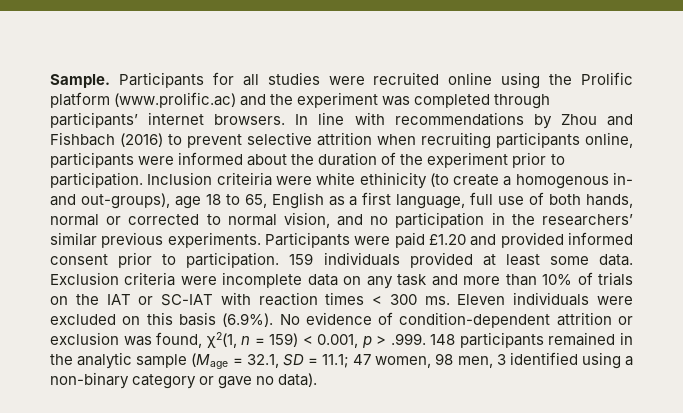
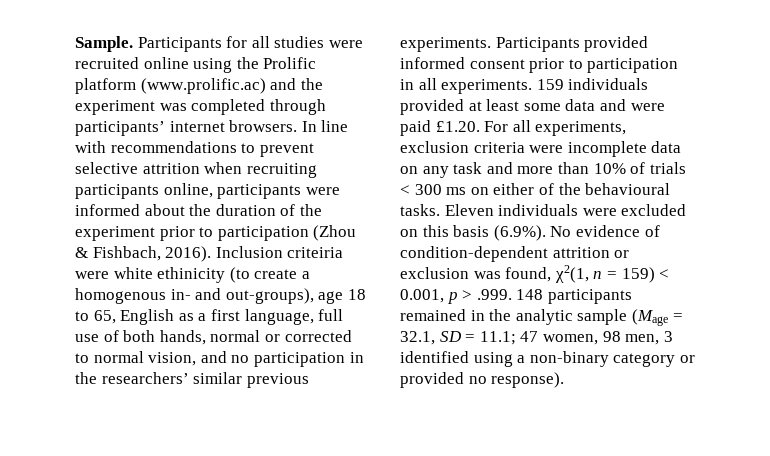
- In line with recommendations by Zhou and Fishbach (2016) to prevent selective attrition when recruiting participants online, participants were informed about the duration of the experiment prior to participation.
+ In line with recommendations to prevent selective attrition when recruiting participants online, participants were informed about the duration of the experiment prior to participation (Zhou & Fishbach, 2016).
- Participants were paid £1.20 and provided informed consent prior to participation.
+ Participants provided informed consent prior to participation in all experiments.
- 159 individuals provided at least some data. Exclusion criteria were incomplete data on any task and more than 10% of trials on the IAT or SC-IAT with reaction times < 300 ms.
+ 159 individuals provided at least some data and were paid £1.20. For all experiments, exclusion criteria were incomplete data on any task and more than 10% of trials < 300 ms on either of the behavioural tasks.
- Eleven individuals were excluded on this basis (6.9%). No evidence of condition-dependent attrition or exclusion was found, χ2(1, n = 159) < 0.001, p > .999. 148 participants remained in the analytic sample (Mage = 32.1, SD = 11.1; 47 women, 98 men, 3 identified using a non-binary category or gave no data).
+ Eleven individuals were excluded on this basis (6.9%). No evidence of condition-dependent attrition or exclusion was found, χ2(1, n = 159) < 0.001, p > .999. 148 participants remained in the analytic sample (Mage = 32.1, SD = 11.1; 47 women, 98 men, 3 identified using a non-binary category or provided no response).

